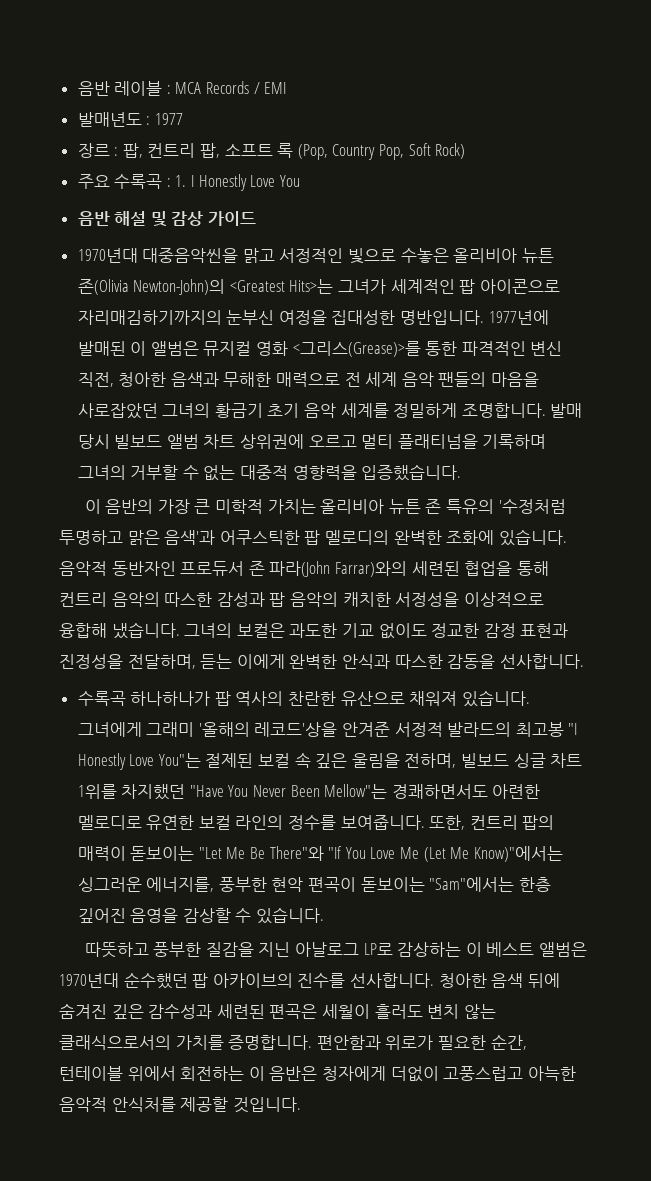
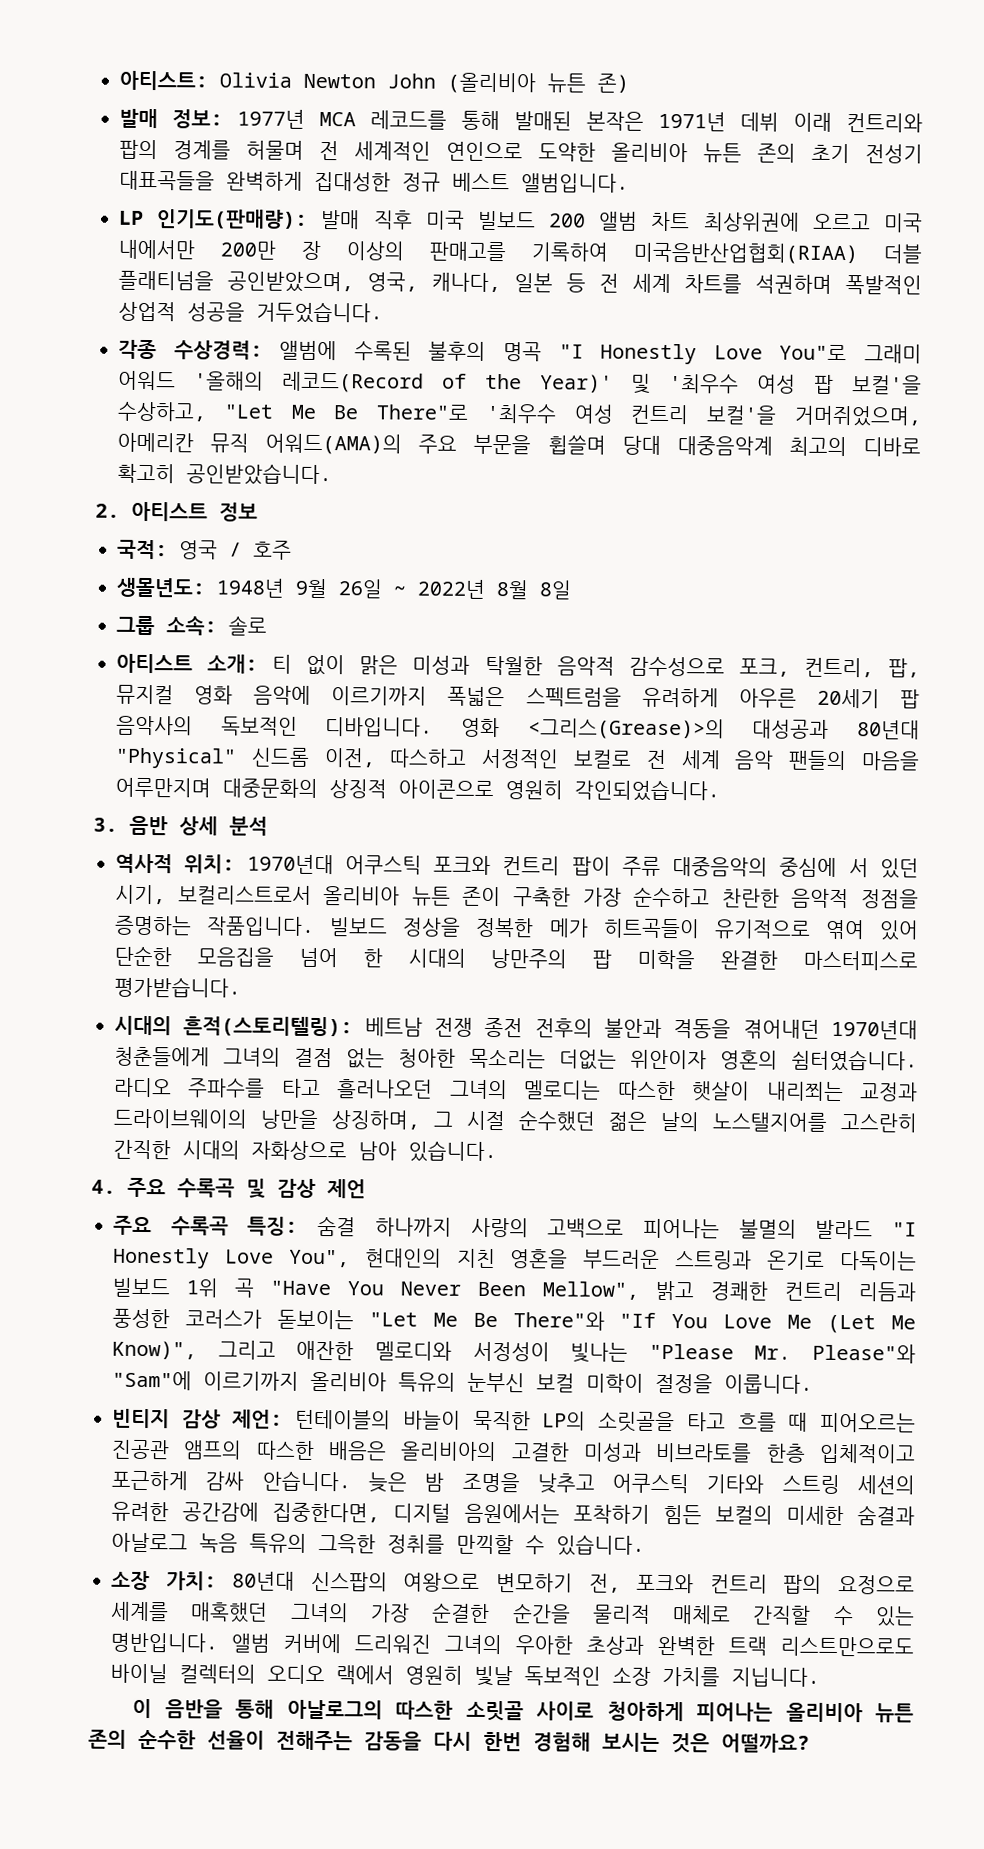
- 음반 레이블 : MCA Records / EMI
- 발매년도 : 1977
- 장르 : 팝, 컨트리 팝, 소프트 록 (Pop, Country Pop, Soft Rock)
- 주요 수록곡 : 1. I Honestly Love You
- 음반 해설 및 감상 가이드
- 1970년대 대중음악씬을 맑고 서정적인 빛으로 수놓은 올리비아 뉴튼 존(Olivia Newton-John)의 <Greatest Hits>는 그녀가 세계적인 팝 아이콘으로 자리매김하기까지의 눈부신 여정을 집대성한 명반입니다. 1977년에 발매된 이 앨범은 뮤지컬 영화 <그리스(Grease)>를 통한 파격적인 변신 직전, 청아한 음색과 무해한 매력으로 전 세계 음악 팬들의 마음을 사로잡았던 그녀의 황금기 초기 음악 세계를 정밀하게 조명합니다. 발매 당시 빌보드 앨범 차트 상위권에 오르고 멀티 플래티넘을 기록하며 그녀의 거부할 수 없는 대중적 영향력을 입증했습니다.
- 이 음반의 가장 큰 미학적 가치는 올리비아 뉴튼 존 특유의 '수정처럼 투명하고 맑은 음색'과 어쿠스틱한 팝 멜로디의 완벽한 조화에 있습니다. 음악적 동반자인 프로듀서 존 파라(John Farrar)와의 세련된 협업을 통해 컨트리 음악의 따스한 감성과 팝 음악의 캐치한 서정성을 이상적으로 융합해 냈습니다. 그녀의 보컬은 과도한 기교 없이도 정교한 감정 표현과 진정성을 전달하며, 듣는 이에게 완벽한 안식과 따스한 감동을 선사합니다.
- 수록곡 하나하나가 팝 역사의 찬란한 유산으로 채워져 있습니다. 그녀에게 그래미 '올해의 레코드'상을 안겨준 서정적 발라드의 최고봉 "I Honestly Love You"는 절제된 보컬 속 깊은 울림을 전하며, 빌보드 싱글 차트 1위를 차지했던 "Have You Never Been Mellow"는 경쾌하면서도 아련한 멜로디로 유연한 보컬 라인의 정수를 보여줍니다. 또한, 컨트리 팝의 매력이 돋보이는 "Let Me Be There"와 "If You Love Me (Let Me Know)"에서는 싱그러운 에너지를, 풍부한 현악 편곡이 돋보이는 "Sam"에서는 한층 깊어진 음영을 감상할 수 있습니다.
- 따뜻하고 풍부한 질감을 지닌 아날로그 LP로 감상하는 이 베스트 앨범은 1970년대 순수했던 팝 아카이브의 진수를 선사합니다. 청아한 음색 뒤에 숨겨진 깊은 감수성과 세련된 편곡은 세월이 흘러도 변치 않는 클래식으로서의 가치를 증명합니다. 편안함과 위로가 필요한 순간, 턴테이블 위에서 회전하는 이 음반은 청자에게 더없이 고풍스럽고 아늑한 음악적 안식처를 제공할 것입니다.
+ 아티스트: Olivia Newton John (올리비아 뉴튼 존)
+ 발매 정보: 1977년 MCA 레코드를 통해 발매된 본작은 1971년 데뷔 이래 컨트리와 팝의 경계를 허물며 전 세계적인 연인으로 도약한 올리비아 뉴튼 존의 초기 전성기 대표곡들을 완벽하게 집대성한 정규 베스트 앨범입니다.
+ LP 인기도(판매량): 발매 직후 미국 빌보드 200 앨범 차트 최상위권에 오르고 미국 내에서만 200만 장 이상의 판매고를 기록하여 미국음반산업협회(RIAA) 더블 플래티넘을 공인받았으며, 영국, 캐나다, 일본 등 전 세계 차트를 석권하며 폭발적인 상업적 성공을 거두었습니다.
+ 각종 수상경력: 앨범에 수록된 불후의 명곡 "I Honestly Love You"로 그래미 어워드 '올해의 레코드(Record of the Year)' 및 '최우수 여성 팝 보컬'을 수상하고, "Let Me Be There"로 '최우수 여성 컨트리 보컬'을 거머쥐었으며, 아메리칸 뮤직 어워드(AMA)의 주요 부문을 휩쓸며 당대 대중음악계 최고의 디바로 확고히 공인받았습니다.
+ 2. 아티스트 정보
+ 국적: 영국 / 호주
+ 생몰년도: 1948년 9월 26일 ~ 2022년 8월 8일
+ 그룹 소속: 솔로
+ 아티스트 소개: 티 없이 맑은 미성과 탁월한 음악적 감수성으로 포크, 컨트리, 팝, 뮤지컬 영화 음악에 이르기까지 폭넓은 스펙트럼을 유려하게 아우른 20세기 팝 음악사의 독보적인 디바입니다. 영화 <그리스(Grease)>의 대성공과 80년대 "Physical" 신드롬 이전, 따스하고 서정적인 보컬로 전 세계 음악 팬들의 마음을 어루만지며 대중문화의 상징적 아이콘으로 영원히 각인되었습니다.
+ 3. 음반 상세 분석
+ 역사적 위치: 1970년대 어쿠스틱 포크와 컨트리 팝이 주류 대중음악의 중심에 서 있던 시기, 보컬리스트로서 올리비아 뉴튼 존이 구축한 가장 순수하고 찬란한 음악적 정점을 증명하는 작품입니다. 빌보드 정상을 정복한 메가 히트곡들이 유기적으로 엮여 있어 단순한 모음집을 넘어 한 시대의 낭만주의 팝 미학을 완결한 마스터피스로 평가받습니다.
+ 시대의 흔적(스토리텔링): 베트남 전쟁 종전 전후의 불안과 격동을 겪어내던 1970년대 청춘들에게 그녀의 결점 없는 청아한 목소리는 더없는 위안이자 영혼의 쉼터였습니다. 라디오 주파수를 타고 흘러나오던 그녀의 멜로디는 따스한 햇살이 내리쬐는 교정과 드라이브웨이의 낭만을 상징하며, 그 시절 순수했던 젊은 날의 노스탤지어를 고스란히 간직한 시대의 자화상으로 남아 있습니다.
+ 4. 주요 수록곡 및 감상 제언
+ 주요 수록곡 특징: 숨결 하나까지 사랑의 고백으로 피어나는 불멸의 발라드 "I Honestly Love You", 현대인의 지친 영혼을 부드러운 스트링과 온기로 다독이는 빌보드 1위 곡 "Have You Never Been Mellow", 밝고 경쾌한 컨트리 리듬과 풍성한 코러스가 돋보이는 "Let Me Be There"와 "If You Love Me (Let Me Know)", 그리고 애잔한 멜로디와 서정성이 빛나는 "Please Mr. Please"와 "Sam"에 이르기까지 올리비아 특유의 눈부신 보컬 미학이 절정을 이룹니다.
+ 빈티지 감상 제언: 턴테이블의 바늘이 묵직한 LP의 소릿골을 타고 흐를 때 피어오르는 진공관 앰프의 따스한 배음은 올리비아의 고결한 미성과 비브라토를 한층 입체적이고 포근하게 감싸 안습니다. 늦은 밤 조명을 낮추고 어쿠스틱 기타와 스트링 세션의 유려한 공간감에 집중한다면, 디지털 음원에서는 포착하기 힘든 보컬의 미세한 숨결과 아날로그 녹음 특유의 그윽한 정취를 만끽할 수 있습니다.
+ 소장 가치: 80년대 신스팝의 여왕으로 변모하기 전, 포크와 컨트리 팝의 요정으로 세계를 매혹했던 그녀의 가장 순결한 순간을 물리적 매체로 간직할 수 있는 명반입니다. 앨범 커버에 드리워진 그녀의 우아한 초상과 완벽한 트랙 리스트만으로도 바이닐 컬렉터의 오디오 랙에서 영원히 빛날 독보적인 소장 가치를 지닙니다.
+ 이 음반을 통해 아날로그의 따스한 소릿골 사이로 청아하게 피어나는 올리비아 뉴튼 존의 순수한 선율이 전해주는 감동을 다시 한번 경험해 보시는 것은 어떨까요?

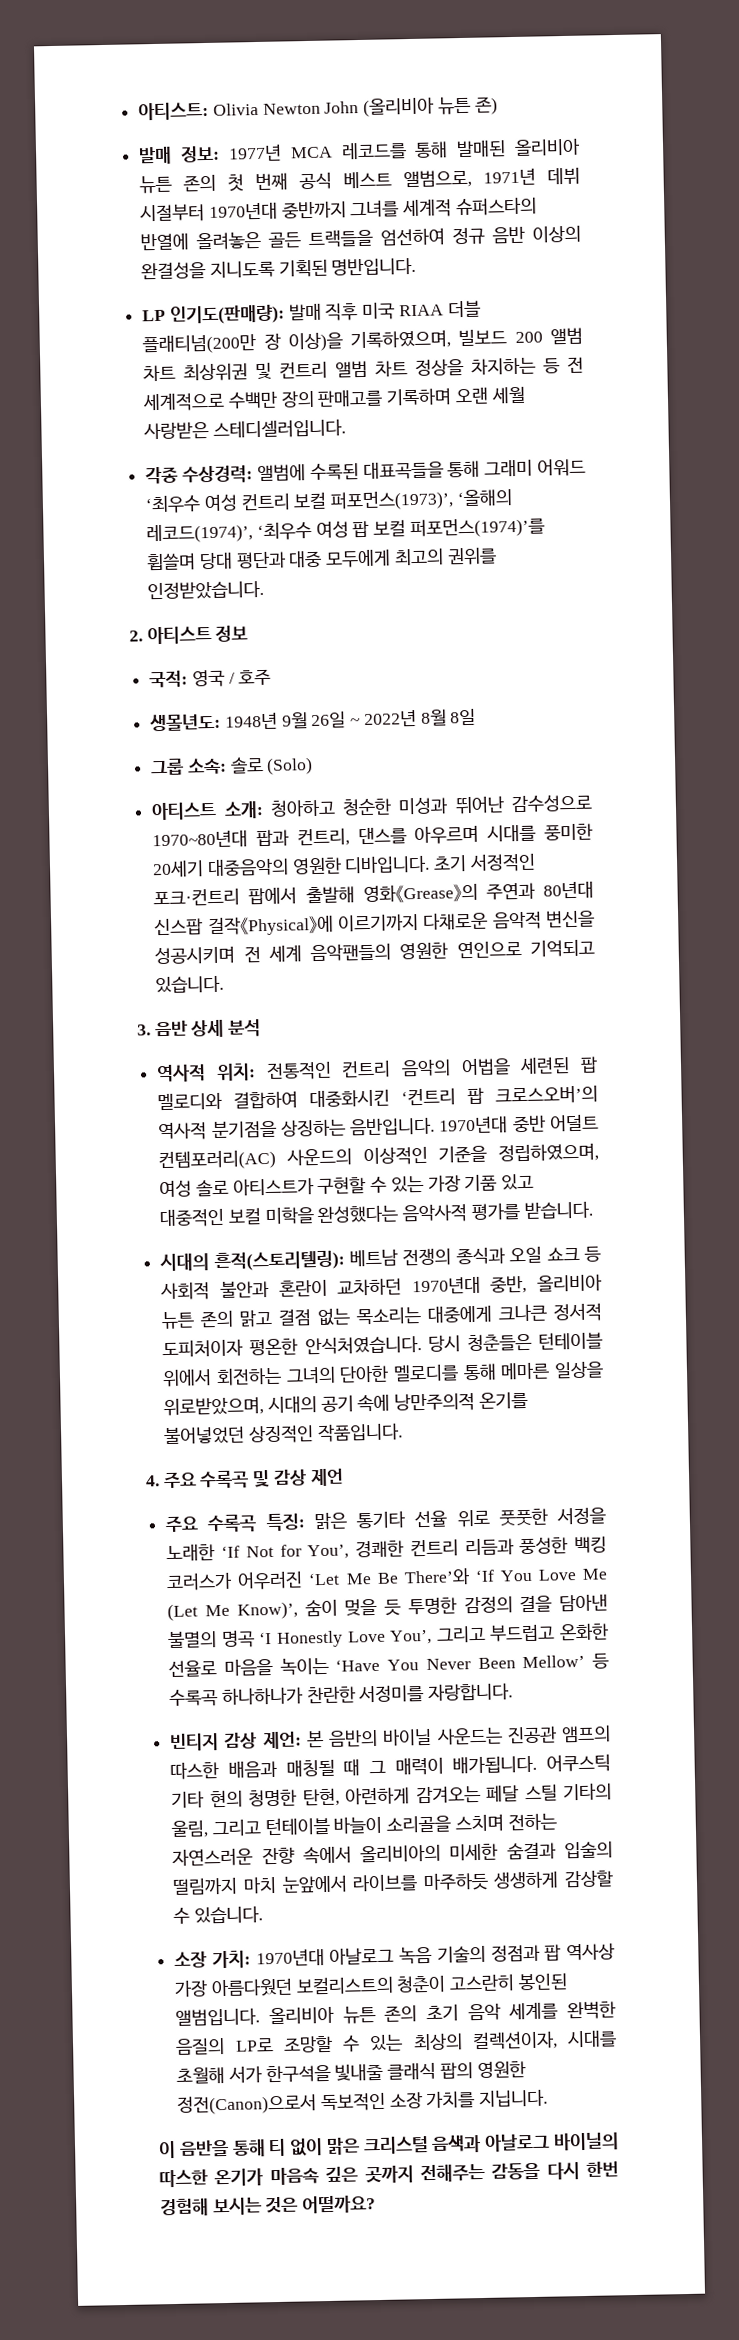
- 발매 정보: 1977년 MCA 레코드를 통해 발매된 본작은 1971년 데뷔 이래 컨트리와 팝의 경계를 허물며 전 세계적인 연인으로 도약한 올리비아 뉴튼 존의 초기 전성기 대표곡들을 완벽하게 집대성한 정규 베스트 앨범입니다.
+ 발매 정보: 1977년 MCA 레코드를 통해 발매된 올리비아 뉴튼 존의 첫 번째 공식 베스트 앨범으로, 1971년 데뷔 시절부터 1970년대 중반까지 그녀를 세계적 슈퍼스타의 반열에 올려놓은 골든 트랙들을 엄선하여 정규 음반 이상의 완결성을 지니도록 기획된 명반입니다.
- LP 인기도(판매량): 발매 직후 미국 빌보드 200 앨범 차트 최상위권에 오르고 미국 내에서만 200만 장 이상의 판매고를 기록하여 미국음반산업협회(RIAA) 더블 플래티넘을 공인받았으며, 영국, 캐나다, 일본 등 전 세계 차트를 석권하며 폭발적인 상업적 성공을 거두었습니다.
- 각종 수상경력: 앨범에 수록된 불후의 명곡 "I Honestly Love You"로 그래미 어워드 '올해의 레코드(Record of the Year)' 및 '최우수 여성 팝 보컬'을 수상하고, "Let Me Be There"로 '최우수 여성 컨트리 보컬'을 거머쥐었으며, 아메리칸 뮤직 어워드(AMA)의 주요 부문을 휩쓸며 당대 대중음악계 최고의 디바로 확고히 공인받았습니다.
+ LP 인기도(판매량): 발매 직후 미국 RIAA 더블 플래티넘(200만 장 이상)을 기록하였으며, 빌보드 200 앨범 차트 최상위권 및 컨트리 앨범 차트 정상을 차지하는 등 전 세계적으로 수백만 장의 판매고를 기록하며 오랜 세월 사랑받은 스테디셀러입니다.
+ 각종 수상경력: 앨범에 수록된 대표곡들을 통해 그래미 어워드 ‘최우수 여성 컨트리 보컬 퍼포먼스(1973)’, ‘올해의 레코드(1974)’, ‘최우수 여성 팝 보컬 퍼포먼스(1974)’를 휩쓸며 당대 평단과 대중 모두에게 최고의 권위를 인정받았습니다.
- 그룹 소속: 솔로
+ 그룹 소속: 솔로 (Solo)
- 아티스트 소개: 티 없이 맑은 미성과 탁월한 음악적 감수성으로 포크, 컨트리, 팝, 뮤지컬 영화 음악에 이르기까지 폭넓은 스펙트럼을 유려하게 아우른 20세기 팝 음악사의 독보적인 디바입니다. 영화 <그리스(Grease)>의 대성공과 80년대 "Physical" 신드롬 이전, 따스하고 서정적인 보컬로 전 세계 음악 팬들의 마음을 어루만지며 대중문화의 상징적 아이콘으로 영원히 각인되었습니다.
+ 아티스트 소개: 청아하고 청순한 미성과 뛰어난 감수성으로 1970~80년대 팝과 컨트리, 댄스를 아우르며 시대를 풍미한 20세기 대중음악의 영원한 디바입니다. 초기 서정적인 포크·컨트리 팝에서 출발해 영화《Grease》의 주연과 80년대 신스팝 걸작《Physical》에 이르기까지 다채로운 음악적 변신을 성공시키며 전 세계 음악팬들의 영원한 연인으로 기억되고 있습니다.
- 역사적 위치: 1970년대 어쿠스틱 포크와 컨트리 팝이 주류 대중음악의 중심에 서 있던 시기, 보컬리스트로서 올리비아 뉴튼 존이 구축한 가장 순수하고 찬란한 음악적 정점을 증명하는 작품입니다. 빌보드 정상을 정복한 메가 히트곡들이 유기적으로 엮여 있어 단순한 모음집을 넘어 한 시대의 낭만주의 팝 미학을 완결한 마스터피스로 평가받습니다.
- 시대의 흔적(스토리텔링): 베트남 전쟁 종전 전후의 불안과 격동을 겪어내던 1970년대 청춘들에게 그녀의 결점 없는 청아한 목소리는 더없는 위안이자 영혼의 쉼터였습니다. 라디오 주파수를 타고 흘러나오던 그녀의 멜로디는 따스한 햇살이 내리쬐는 교정과 드라이브웨이의 낭만을 상징하며, 그 시절 순수했던 젊은 날의 노스탤지어를 고스란히 간직한 시대의 자화상으로 남아 있습니다.
+ 역사적 위치: 전통적인 컨트리 음악의 어법을 세련된 팝 멜로디와 결합하여 대중화시킨 ‘컨트리 팝 크로스오버’의 역사적 분기점을 상징하는 음반입니다. 1970년대 중반 어덜트 컨템포러리(AC) 사운드의 이상적인 기준을 정립하였으며, 여성 솔로 아티스트가 구현할 수 있는 가장 기품 있고 대중적인 보컬 미학을 완성했다는 음악사적 평가를 받습니다.
+ 시대의 흔적(스토리텔링): 베트남 전쟁의 종식과 오일 쇼크 등 사회적 불안과 혼란이 교차하던 1970년대 중반, 올리비아 뉴튼 존의 맑고 결점 없는 목소리는 대중에게 크나큰 정서적 도피처이자 평온한 안식처였습니다. 당시 청춘들은 턴테이블 위에서 회전하는 그녀의 단아한 멜로디를 통해 메마른 일상을 위로받았으며, 시대의 공기 속에 낭만주의적 온기를 불어넣었던 상징적인 작품입니다.
- 주요 수록곡 특징: 숨결 하나까지 사랑의 고백으로 피어나는 불멸의 발라드 "I Honestly Love You", 현대인의 지친 영혼을 부드러운 스트링과 온기로 다독이는 빌보드 1위 곡 "Have You Never Been Mellow", 밝고 경쾌한 컨트리 리듬과 풍성한 코러스가 돋보이는 "Let Me Be There"와 "If You Love Me (Let Me Know)", 그리고 애잔한 멜로디와 서정성이 빛나는 "Please Mr. Please"와 "Sam"에 이르기까지 올리비아 특유의 눈부신 보컬 미학이 절정을 이룹니다.
- 빈티지 감상 제언: 턴테이블의 바늘이 묵직한 LP의 소릿골을 타고 흐를 때 피어오르는 진공관 앰프의 따스한 배음은 올리비아의 고결한 미성과 비브라토를 한층 입체적이고 포근하게 감싸 안습니다. 늦은 밤 조명을 낮추고 어쿠스틱 기타와 스트링 세션의 유려한 공간감에 집중한다면, 디지털 음원에서는 포착하기 힘든 보컬의 미세한 숨결과 아날로그 녹음 특유의 그윽한 정취를 만끽할 수 있습니다.
- 소장 가치: 80년대 신스팝의 여왕으로 변모하기 전, 포크와 컨트리 팝의 요정으로 세계를 매혹했던 그녀의 가장 순결한 순간을 물리적 매체로 간직할 수 있는 명반입니다. 앨범 커버에 드리워진 그녀의 우아한 초상과 완벽한 트랙 리스트만으로도 바이닐 컬렉터의 오디오 랙에서 영원히 빛날 독보적인 소장 가치를 지닙니다.
+ 주요 수록곡 특징: 맑은 통기타 선율 위로 풋풋한 서정을 노래한 ‘If Not for You’, 경쾌한 컨트리 리듬과 풍성한 백킹 코러스가 어우러진 ‘Let Me Be There’와 ‘If You Love Me (Let Me Know)’, 숨이 멎을 듯 투명한 감정의 결을 담아낸 불멸의 명곡 ‘I Honestly Love You’, 그리고 부드럽고 온화한 선율로 마음을 녹이는 ‘Have You Never Been Mellow’ 등 수록곡 하나하나가 찬란한 서정미를 자랑합니다.
+ 빈티지 감상 제언: 본 음반의 바이닐 사운드는 진공관 앰프의 따스한 배음과 매칭될 때 그 매력이 배가됩니다. 어쿠스틱 기타 현의 청명한 탄현, 아련하게 감겨오는 페달 스틸 기타의 울림, 그리고 턴테이블 바늘이 소리골을 스치며 전하는 자연스러운 잔향 속에서 올리비아의 미세한 숨결과 입술의 떨림까지 마치 눈앞에서 라이브를 마주하듯 생생하게 감상할 수 있습니다.
+ 소장 가치: 1970년대 아날로그 녹음 기술의 정점과 팝 역사상 가장 아름다웠던 보컬리스트의 청춘이 고스란히 봉인된 앨범입니다. 올리비아 뉴튼 존의 초기 음악 세계를 완벽한 음질의 LP로 조망할 수 있는 최상의 컬렉션이자, 시대를 초월해 서가 한구석을 빛내줄 클래식 팝의 영원한 정전(Canon)으로서 독보적인 소장 가치를 지닙니다.
- 이 음반을 통해 아날로그의 따스한 소릿골 사이로 청아하게 피어나는 올리비아 뉴튼 존의 순수한 선율이 전해주는 감동을 다시 한번 경험해 보시는 것은 어떨까요?
+ 이 음반을 통해 티 없이 맑은 크리스털 음색과 아날로그 바이닐의 따스한 온기가 마음속 깊은 곳까지 전해주는 감동을 다시 한번 경험해 보시는 것은 어떨까요?

